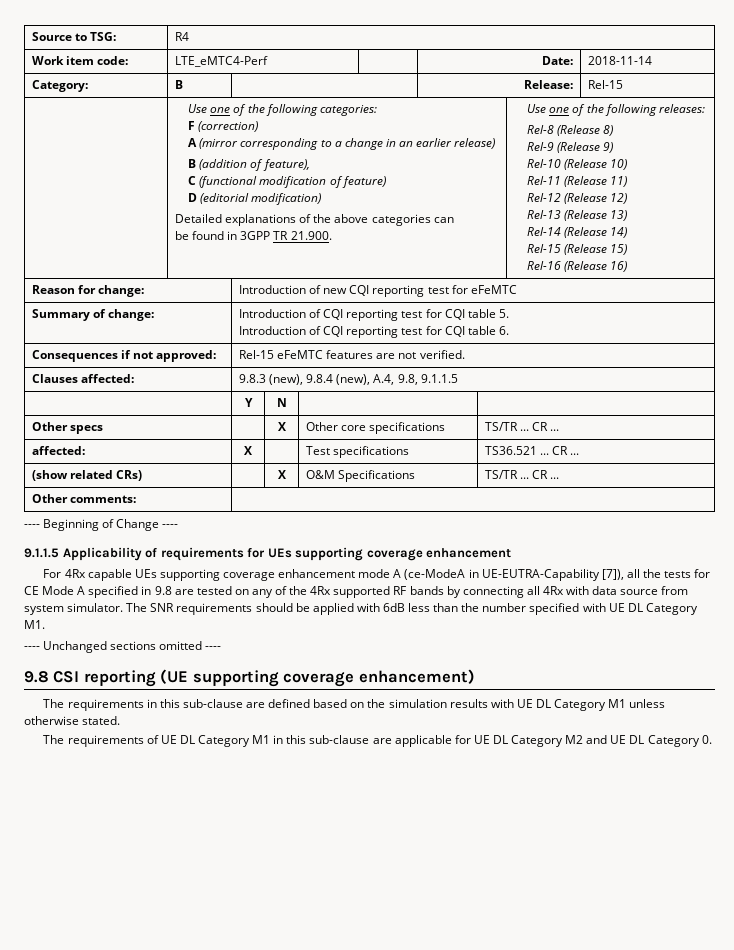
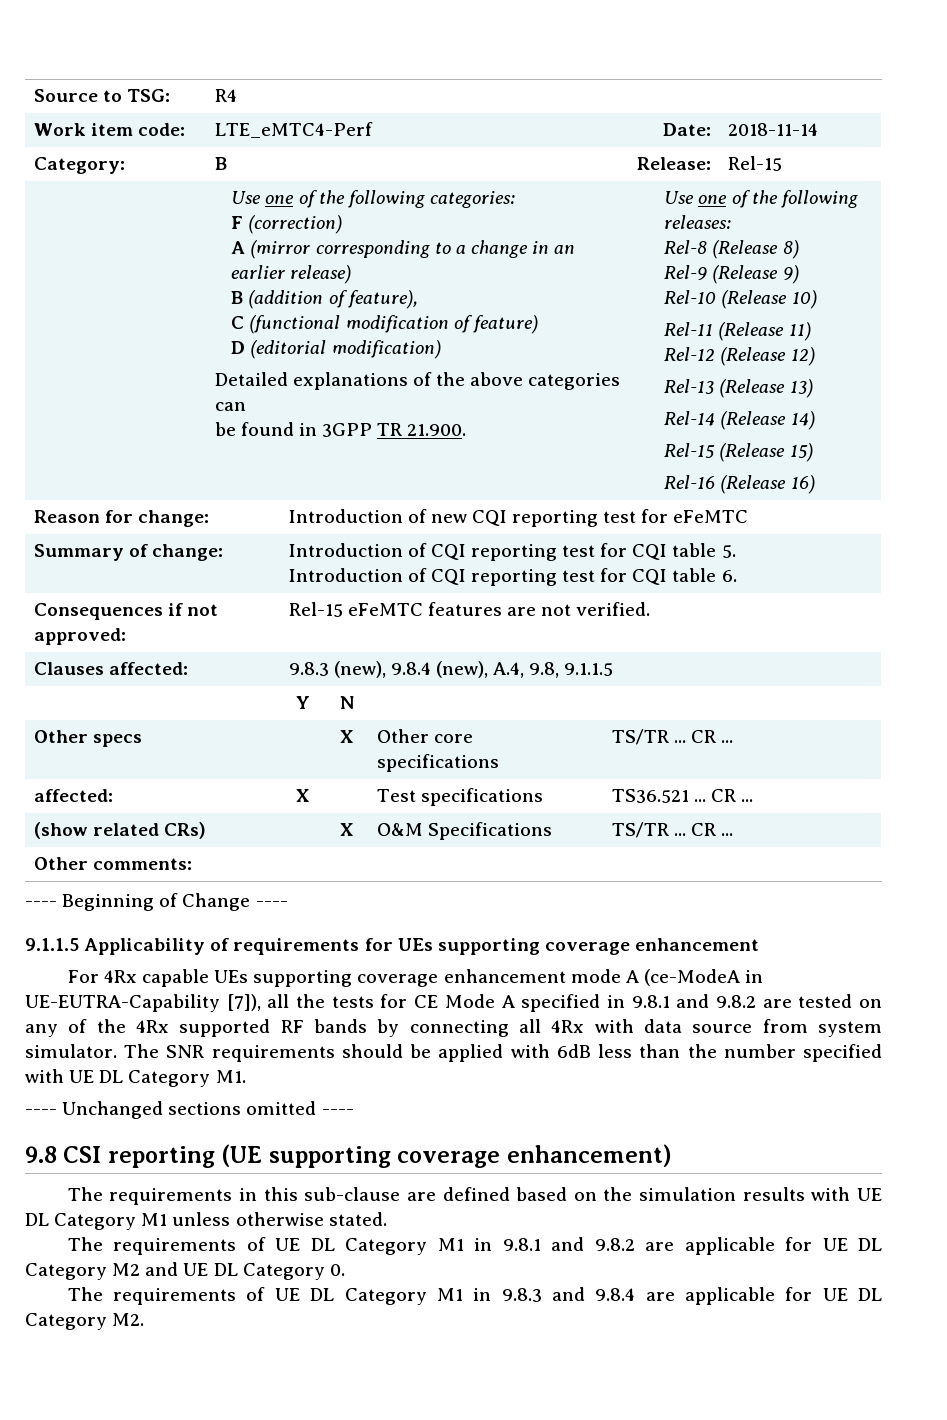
- For 4Rx capable UEs supporting coverage enhancement mode A (ce-ModeA in UE-EUTRA-Capability [7]), all the tests for CE Mode A specified in 9.8 are tested on any of the 4Rx supported RF bands by connecting all 4Rx with data source from system simulator.
+ For 4Rx capable UEs supporting coverage enhancement mode A (ce-ModeA in UE-EUTRA-Capability [7]), all the tests for CE Mode A specified in 9.8.1 and 9.8.2 are tested on any of the 4Rx supported RF bands by connecting all 4Rx with data source from system simulator.
- The requirements of UE DL Category M1 in this sub-clause are applicable for UE DL Category M2 and UE DL Category 0.
+ The requirements of UE DL Category M1 in 9.8.1 and 9.8.2 are applicable for UE DL Category M2 and UE DL Category 0.
+ The requirements of UE DL Category M1 in 9.8.3 and 9.8.4 are applicable for UE DL Category M2.

